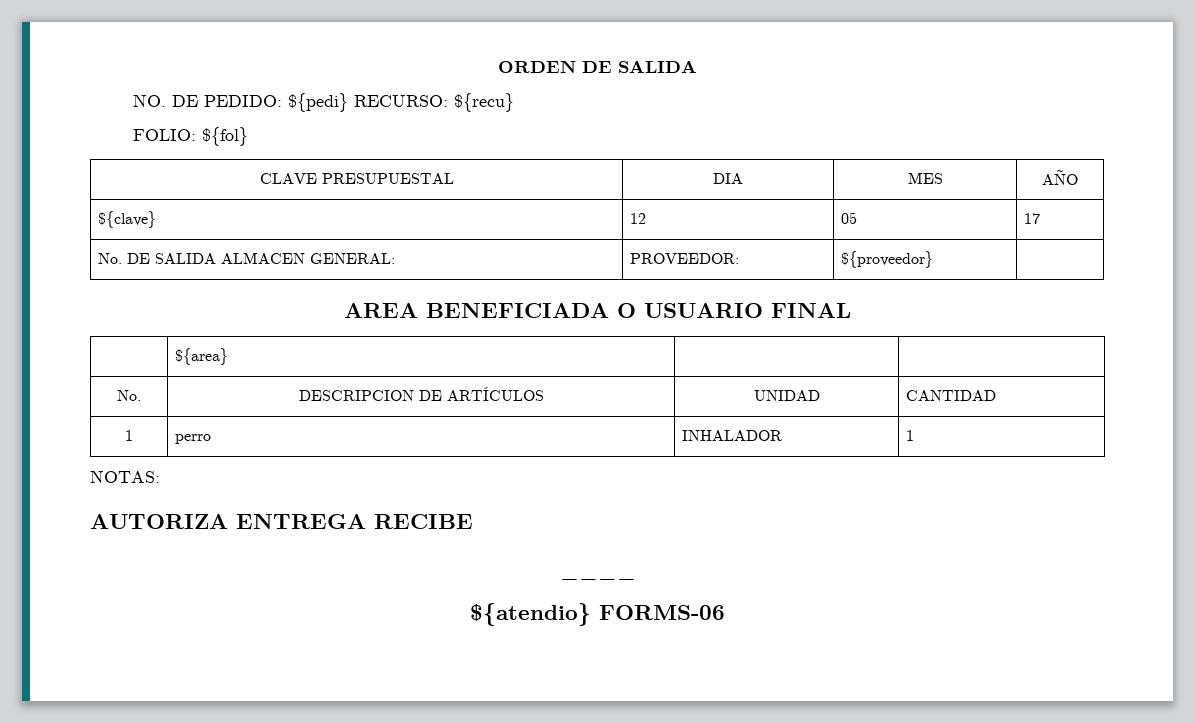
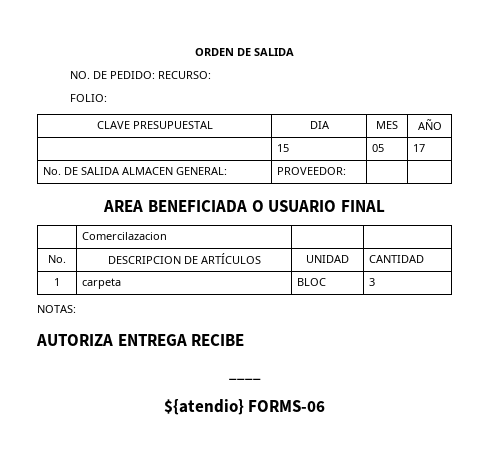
- NO. DE PEDIDO: ${pedi} RECURSO: ${recu}
+ NO. DE PEDIDO: RECURSO:
- FOLIO: ${fol}
+ FOLIO:
- ${clave} | 12 | 05 | 17
+ | 15 | 05 | 17
- No. DE SALIDA ALMACEN GENERAL: | PROVEEDOR: | ${proveedor} |
+ No. DE SALIDA ALMACEN GENERAL: | PROVEEDOR: | |
- | ${area} | |
+ | Comercilazacion | |
- 1 | perro | INHALADOR | 1
+ 1 | carpeta | BLOC | 3

